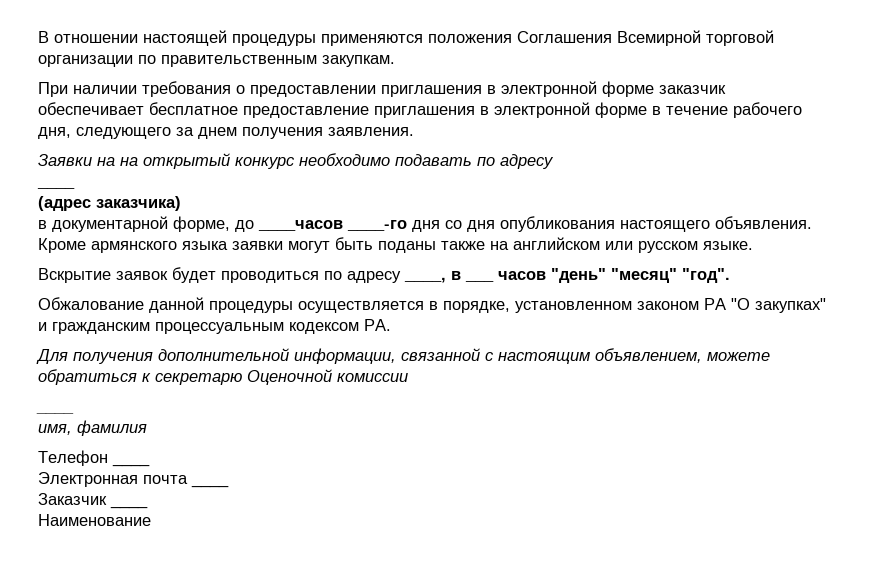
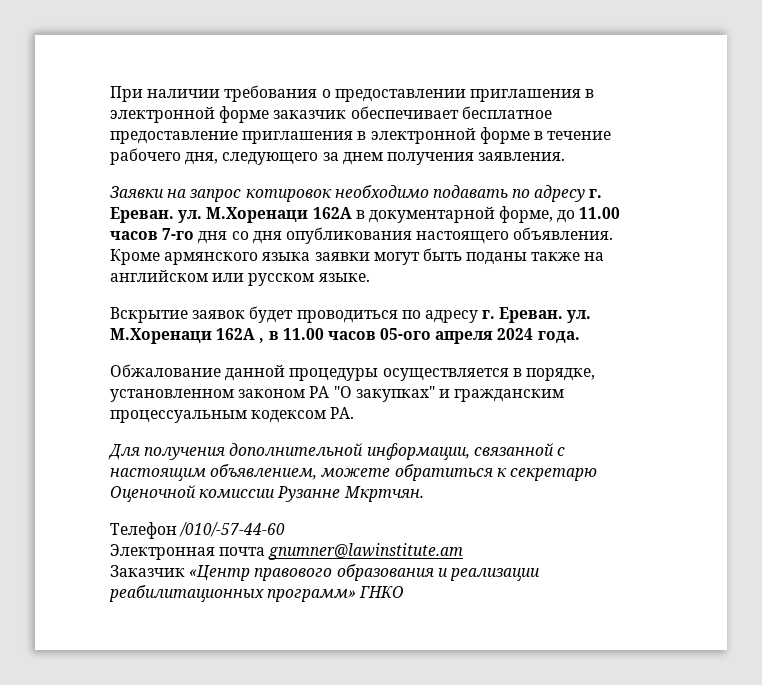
- В отношении настоящей процедуры применяются положения Соглашения Всемирной торговой организации по правительственным закупкам.
- Заявки на на открытый конкурс необходимо подавать по адресу
- ____
- (адрес заказчика)
- в документарной форме, до ____часов ____-го дня со дня опубликования настоящего объявления.
+ Заявки на запрос котировок необходимо подавать по адресу г. Ереван. ул. М.Хоренаци 162А в документарной форме, до 11.00 часов 7-го дня со дня опубликования настоящего объявления.
- Вскрытие заявок будет проводиться по адресу ____, в ___ часов "день" "месяц" "год".
+ Вскрытие заявок будет проводиться по адресу г. Ереван. ул. М.Хоренаци 162А , в 11.00 часов 05-ого апреля 2024 года.
- Для получения дополнительной информации, связанной с настоящим объявлением, можете обратиться к секретарю Оценочной комиссии
- ____
- имя, фамилия
+ Для получения дополнительной информации, связанной с настоящим объявлением, можете обратиться к секретарю Оценочной комиссии Рузанне Мкртчян.
- Телефон ____
+ Телефон /010/-57-44-60
- Электронная почта ____
+ Электронная почта gnumner@lawinstitute.am
- Заказчик ____
- Наименование
+ Заказчик «Центр правового образования и реализации реабилитационных программ» ГНКО

